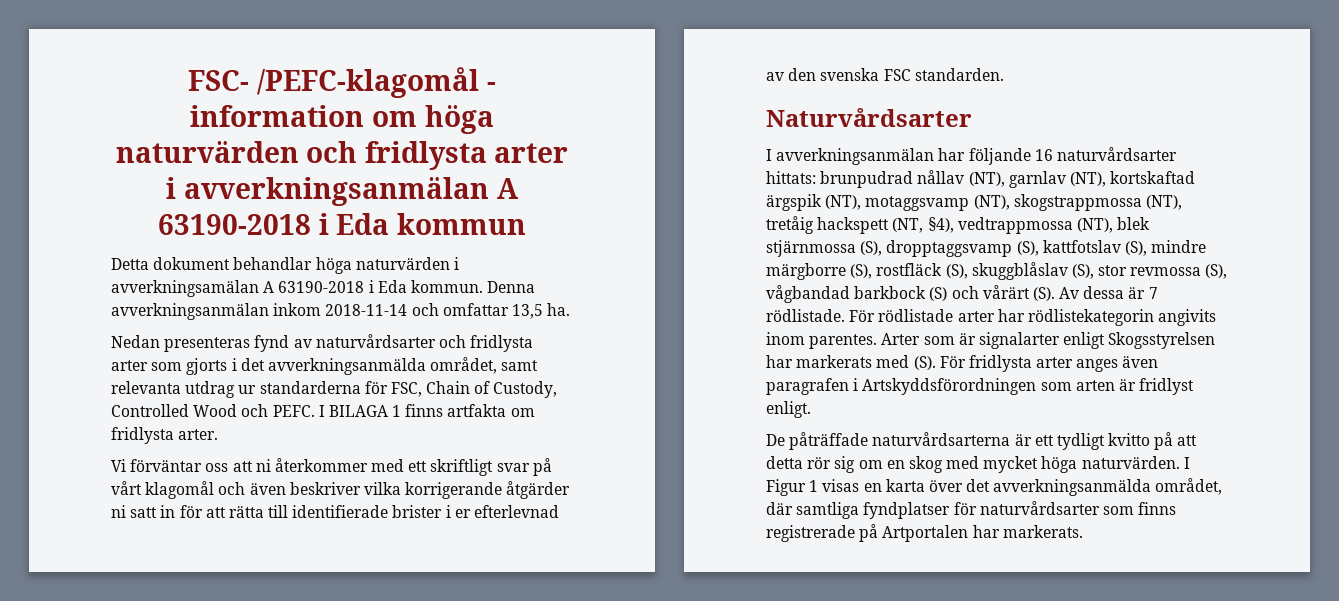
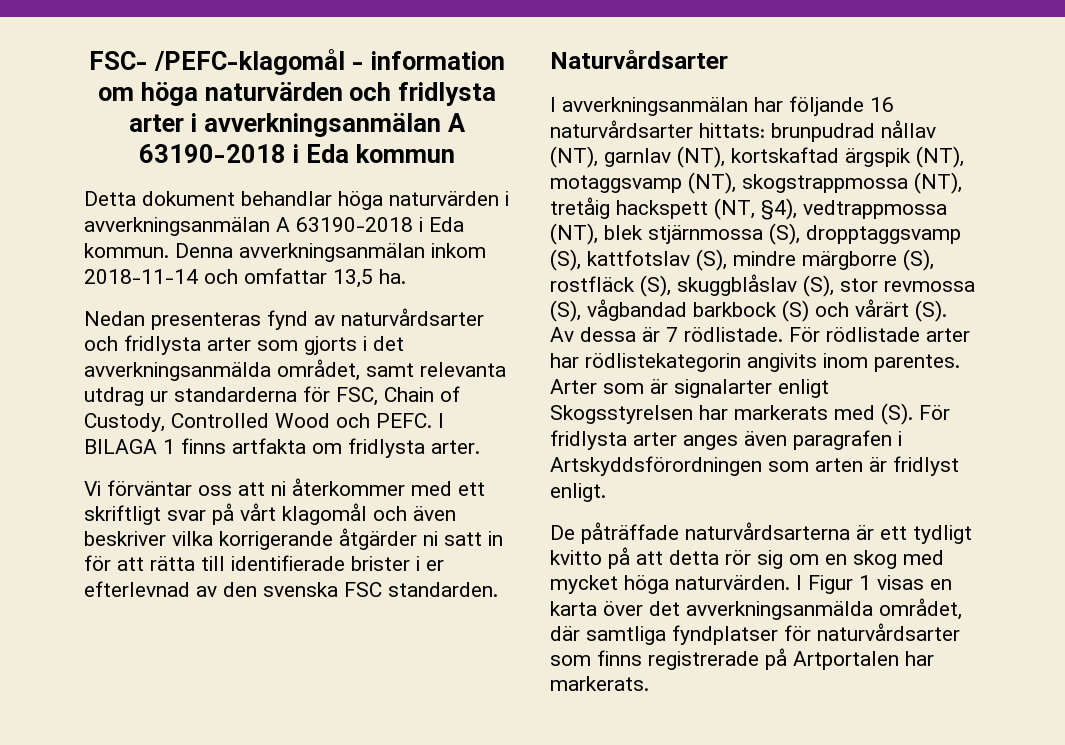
- Detta dokument behandlar höga naturvärden i avverkningsamälan A 63190-2018 i Eda kommun.
+ Detta dokument behandlar höga naturvärden i avverkningsanmälan A 63190-2018 i Eda kommun.

